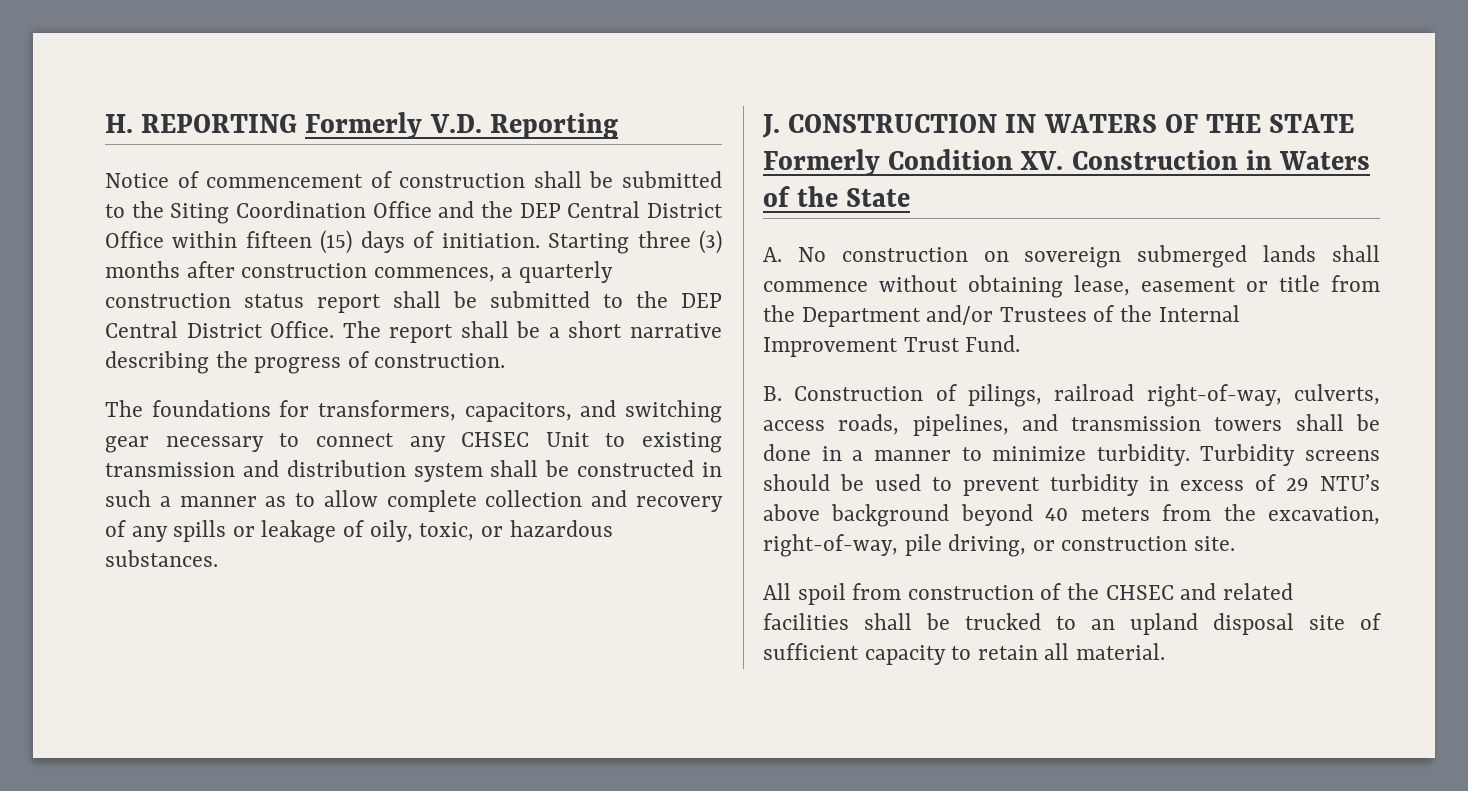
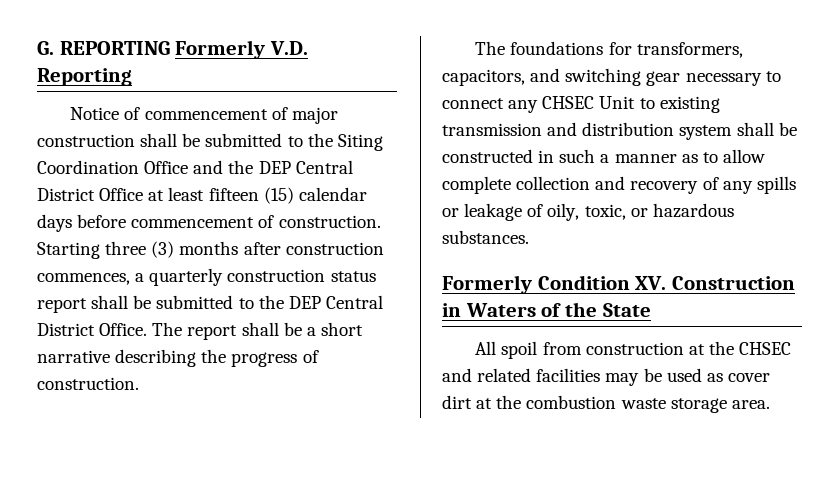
- H. REPORTING Formerly V.D. Reporting
+ G. REPORTING Formerly V.D. Reporting
- Notice of commencement of construction shall be submitted to the Siting Coordination Office and the DEP Central District Office within fifteen (15) days of initiation.
+ Notice of commencement of major construction shall be submitted to the Siting Coordination Office and the DEP Central District Office at least fifteen (15) calendar days before commencement of construction.
- J. CONSTRUCTION IN WATERS OF THE STATE Formerly Condition XV. Construction in Waters of the State
+ Formerly Condition XV. Construction in Waters of the State
- A. No construction on sovereign submerged lands shall commence without obtaining lease, easement or title from the Department and/or Trustees of the Internal Improvement Trust Fund.
- B. Construction of pilings, railroad right-of-way, culverts, access roads, pipelines, and transmission towers shall be done in a manner to minimize turbidity. Turbidity screens should be used to prevent turbidity in excess of 29 NTU’s above background beyond 40 meters from the excavation, right-of-way, pile driving, or construction site.
- All spoil from construction of the CHSEC and related facilities shall be trucked to an upland disposal site of sufficient capacity to retain all material.
+ All spoil from construction at the CHSEC and related facilities may be used as cover dirt at the combustion waste storage area.

